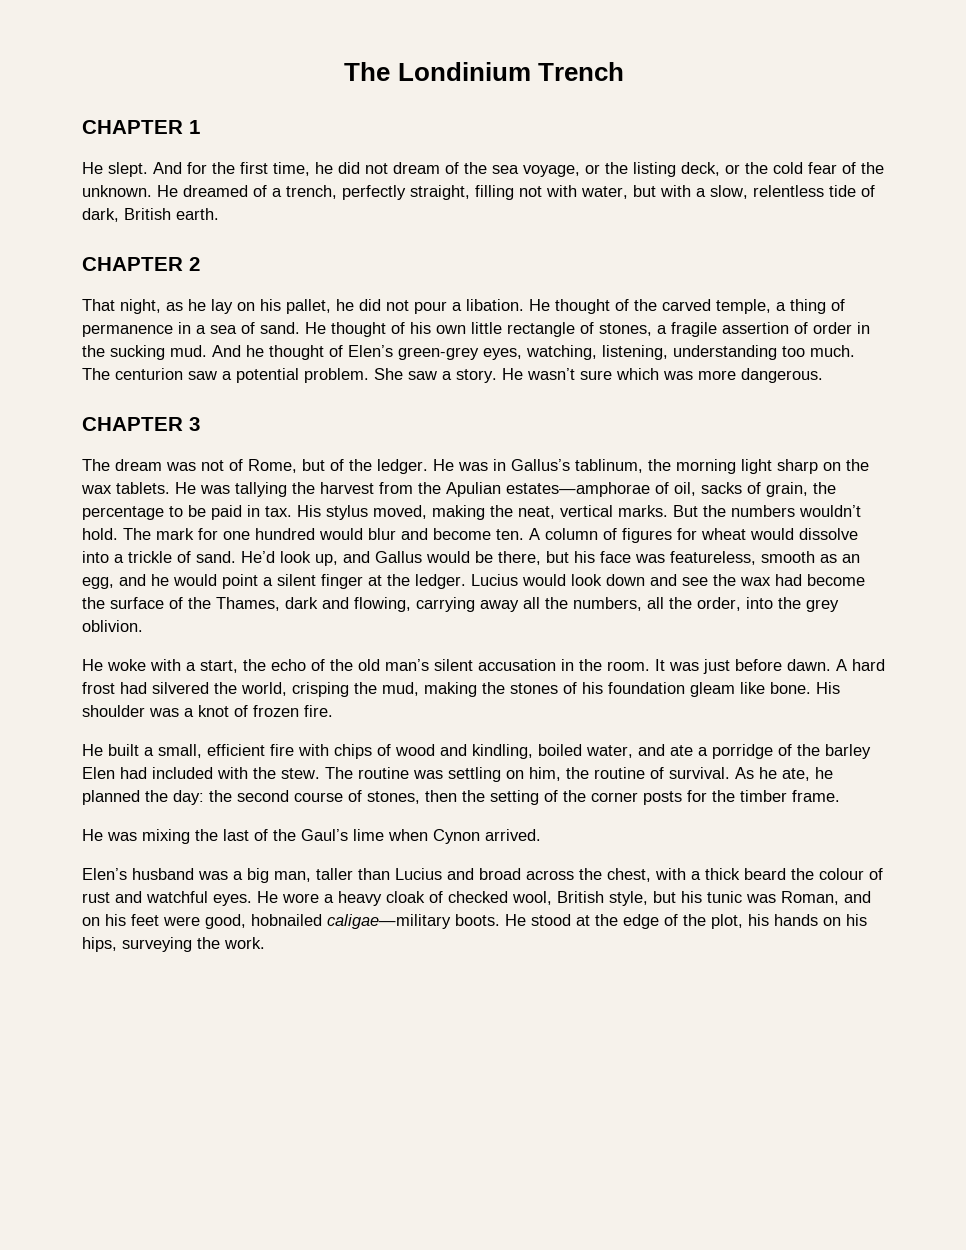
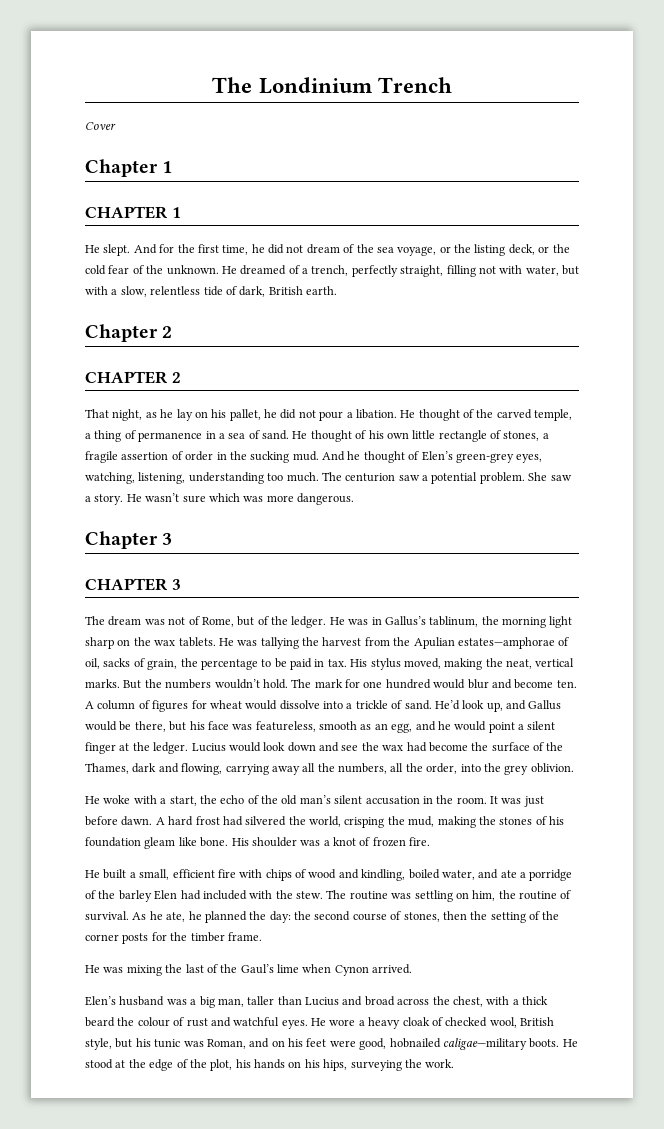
+ Cover
+ Chapter 1
+ Chapter 2
+ Chapter 3

